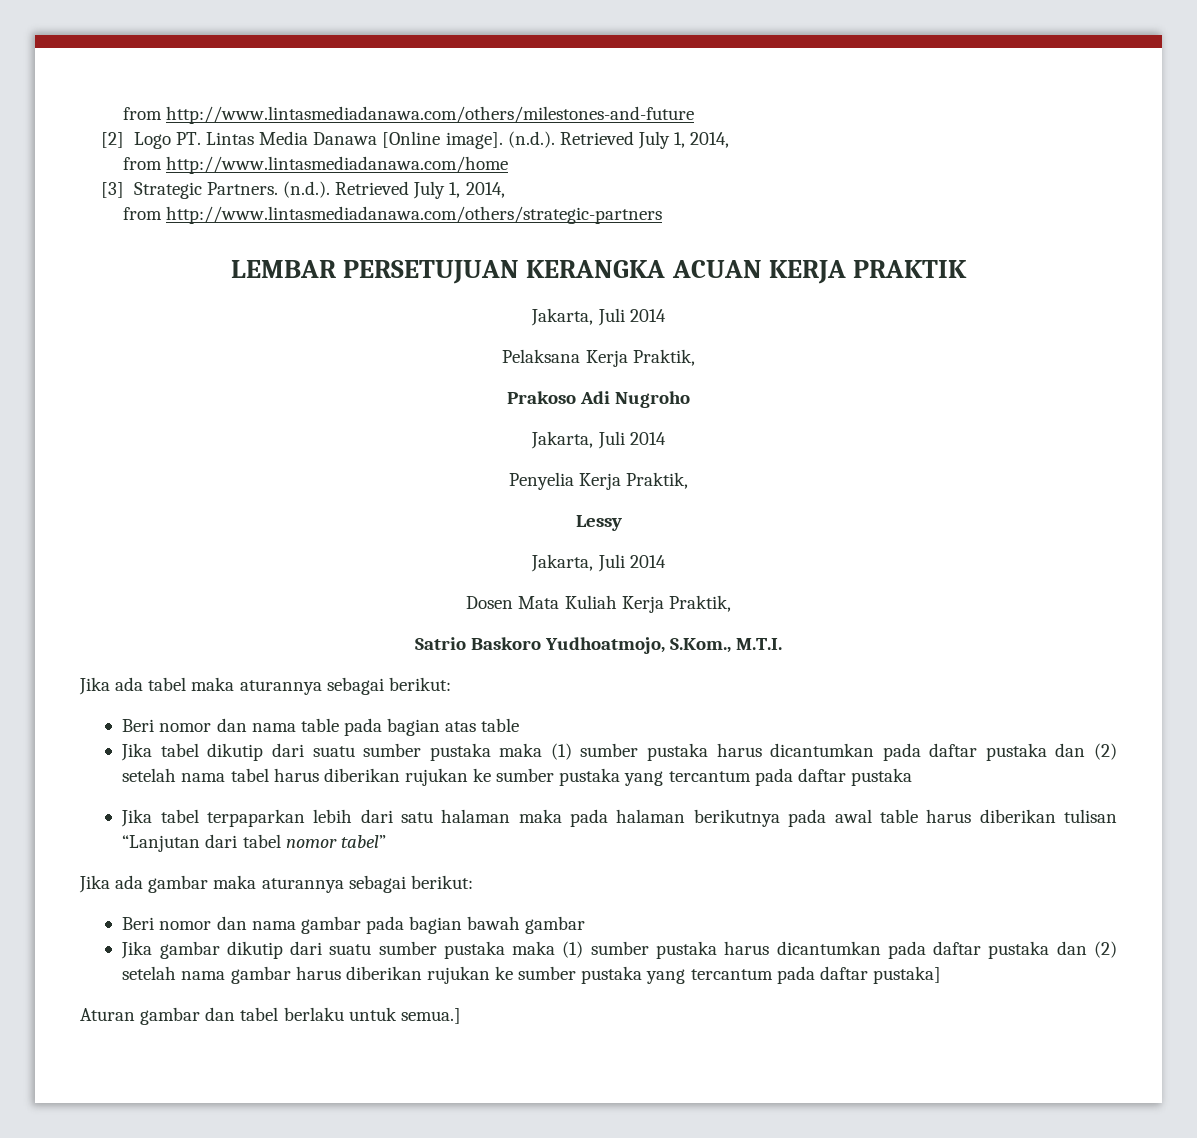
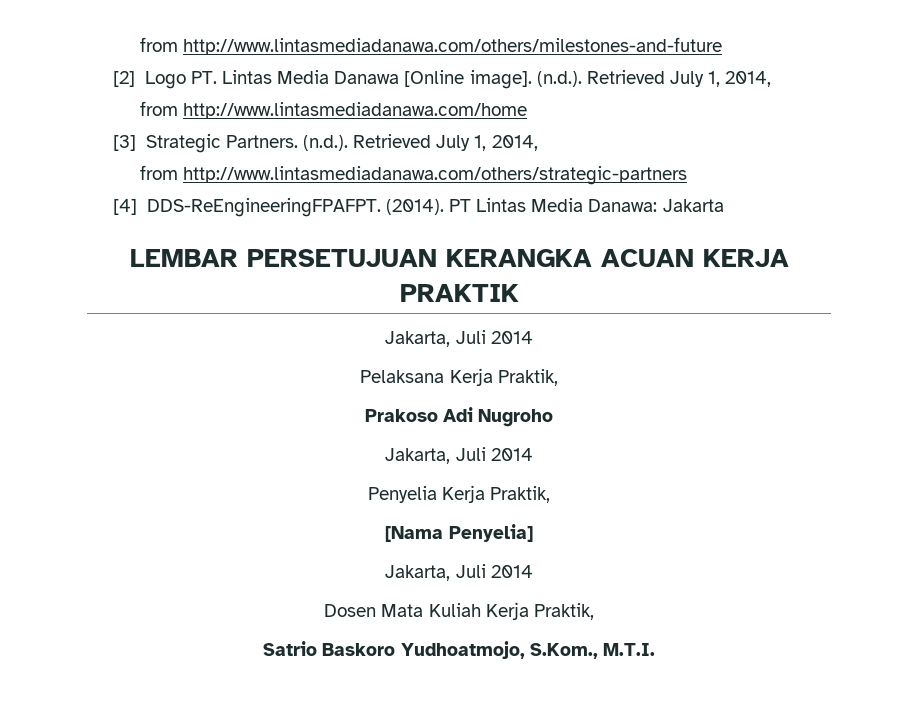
+ [4] DDS-ReEngineeringFPAFPT. (2014). PT Lintas Media Danawa: Jakarta
- Lessy
+ [Nama Penyelia]
- Jika ada tabel maka aturannya sebagai berikut:
- Beri nomor dan nama table pada bagian atas table
- Jika tabel dikutip dari suatu sumber pustaka maka (1) sumber pustaka harus dicantumkan pada daftar pustaka dan (2) setelah nama tabel harus diberikan rujukan ke sumber pustaka yang tercantum pada daftar pustaka
- Jika tabel terpaparkan lebih dari satu halaman maka pada halaman berikutnya pada awal table harus diberikan tulisan “Lanjutan dari tabel nomor tabel”
- Jika ada gambar maka aturannya sebagai berikut:
- Beri nomor dan nama gambar pada bagian bawah gambar
- Jika gambar dikutip dari suatu sumber pustaka maka (1) sumber pustaka harus dicantumkan pada daftar pustaka dan (2) setelah nama gambar harus diberikan rujukan ke sumber pustaka yang tercantum pada daftar pustaka]
- Aturan gambar dan tabel berlaku untuk semua.]

